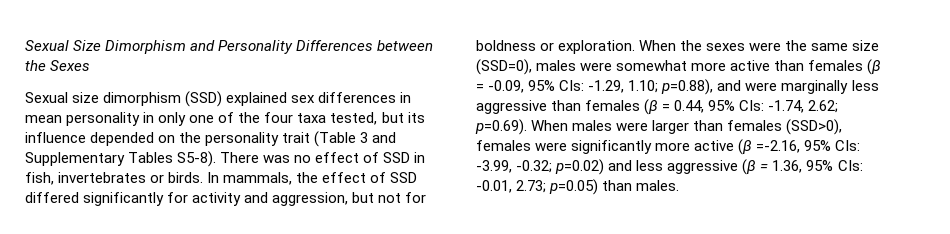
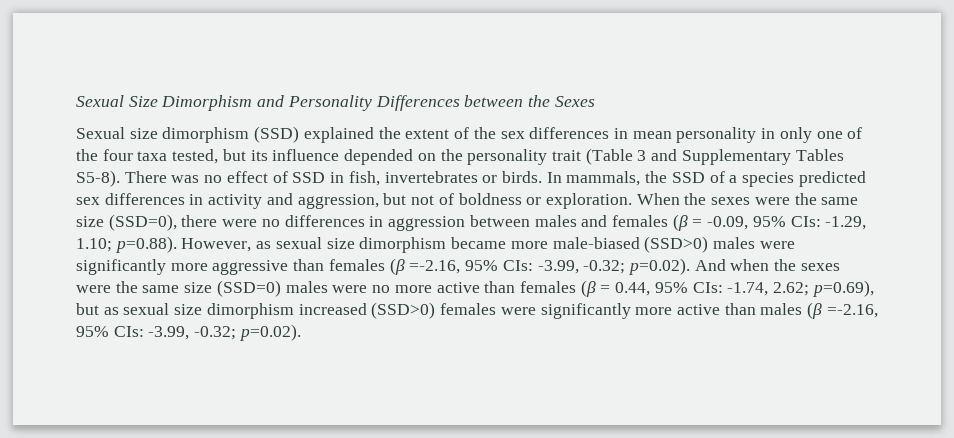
- Sexual size dimorphism (SSD) explained sex differences in mean personality in only one of the four taxa tested, but its influence depended on the personality trait (Table 3 and Supplementary Tables S5-8).
+ Sexual size dimorphism (SSD) explained the extent of the sex differences in mean personality in only one of the four taxa tested, but its influence depended on the personality trait (Table 3 and Supplementary Tables S5-8).
- In mammals, the effect of SSD differed significantly for activity and aggression, but not for boldness or exploration.
+ In mammals, the SSD of a species predicted sex differences in activity and aggression, but not of boldness or exploration.
- When the sexes were the same size (SSD=0), males were somewhat more active than females (β = -0.09, 95% CIs: -1.29, 1.10; p=0.88), and were marginally less aggressive than females (β = 0.44, 95% CIs: -1.74, 2.62; p=0.69). When males were larger than females (SSD>0), females were significantly more active (β =-2.16, 95% CIs: -3.99, -0.32; p=0.02) and less aggressive (β = 1.36, 95% CIs: -0.01, 2.73; p=0.05) than males.
+ When the sexes were the same size (SSD=0), there were no differences in aggression between males and females (β = -0.09, 95% CIs: -1.29, 1.10; p=0.88). However, as sexual size dimorphism became more male-biased (SSD>0) males were significantly more aggressive than females (β =-2.16, 95% CIs: -3.99, -0.32; p=0.02). And when the sexes were the same size (SSD=0) males were no more active than females (β = 0.44, 95% CIs: -1.74, 2.62; p=0.69), but as sexual size dimorphism increased (SSD>0) females were significantly more active than males (β =-2.16, 95% CIs: -3.99, -0.32; p=0.02).

